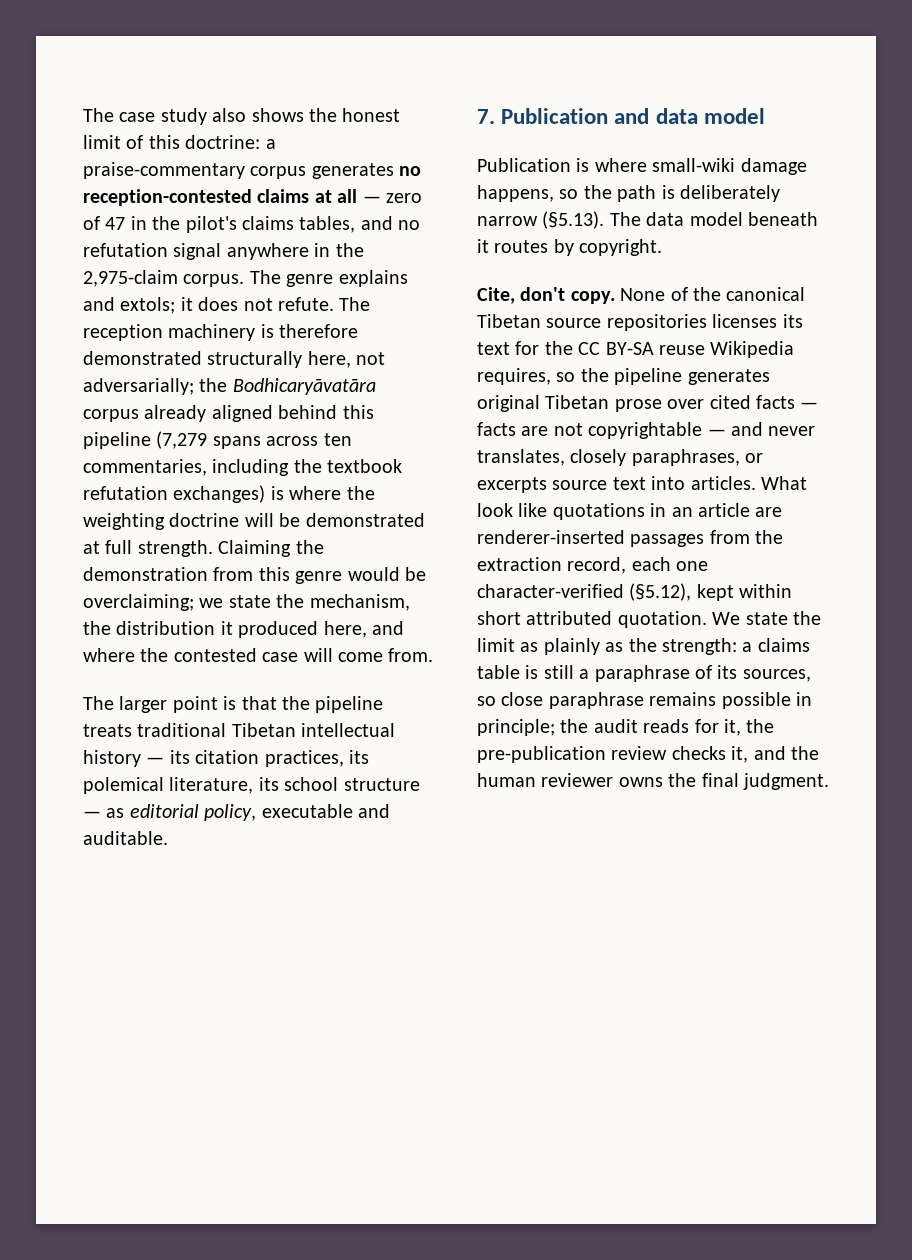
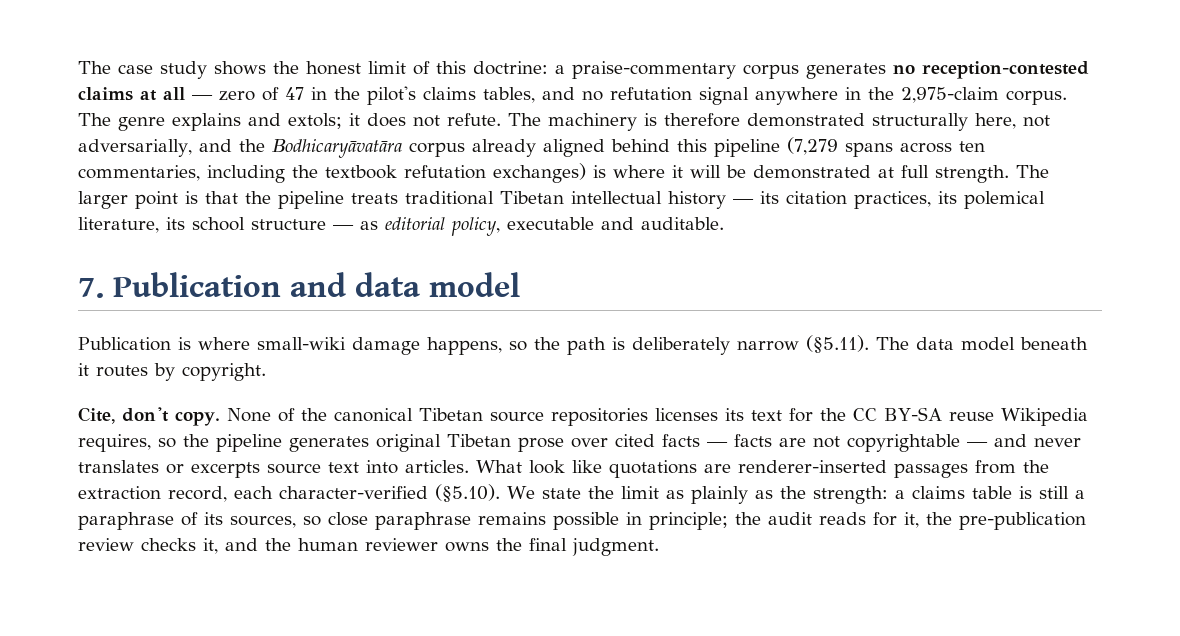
- The case study also shows the honest limit of this doctrine: a praise-commentary corpus generates no reception-contested claims at all — zero of 47 in the pilot's claims tables, and no refutation signal anywhere in the 2,975-claim corpus.
+ The case study shows the honest limit of this doctrine: a praise-commentary corpus generates no reception-contested claims at all — zero of 47 in the pilot's claims tables, and no refutation signal anywhere in the 2,975-claim corpus.
- The reception machinery is therefore demonstrated structurally here, not adversarially; the Bodhicaryāvatāra corpus already aligned behind this pipeline (7,279 spans across ten commentaries, including the textbook refutation exchanges) is where the weighting doctrine will be demonstrated at full strength. Claiming the demonstration from this genre would be overclaiming; we state the mechanism, the distribution it produced here, and where the contested case will come from.
- The larger point is that the pipeline treats traditional Tibetan intellectual history — its citation practices, its polemical literature, its school structure — as editorial policy, executable and auditable.
+ The machinery is therefore demonstrated structurally here, not adversarially, and the Bodhicaryāvatāra corpus already aligned behind this pipeline (7,279 spans across ten commentaries, including the textbook refutation exchanges) is where it will be demonstrated at full strength. The larger point is that the pipeline treats traditional Tibetan intellectual history — its citation practices, its polemical literature, its school structure — as editorial policy, executable and auditable.
- Publication is where small-wiki damage happens, so the path is deliberately narrow (§5.13). The data model beneath it routes by copyright.
+ Publication is where small-wiki damage happens, so the path is deliberately narrow (§5.11). The data model beneath it routes by copyright.
- None of the canonical Tibetan source repositories licenses its text for the CC BY-SA reuse Wikipedia requires, so the pipeline generates original Tibetan prose over cited facts — facts are not copyrightable — and never translates, closely paraphrases, or excerpts source text into articles.
+ None of the canonical Tibetan source repositories licenses its text for the CC BY-SA reuse Wikipedia requires, so the pipeline generates original Tibetan prose over cited facts — facts are not copyrightable — and never translates or excerpts source text into articles.
- What look like quotations in an article are renderer-inserted passages from the extraction record, each one character-verified (§5.12), kept within short attributed quotation. We state the limit as plainly as the strength: a claims table is still a paraphrase of its sources, so close paraphrase remains possible in principle; the audit reads for it, the pre-publication review checks it, and the human reviewer owns the final judgment.
+ What look like quotations are renderer-inserted passages from the extraction record, each character-verified (§5.10). We state the limit as plainly as the strength: a claims table is still a paraphrase of its sources, so close paraphrase remains possible in principle; the audit reads for it, the pre-publication review checks it, and the human reviewer owns the final judgment.

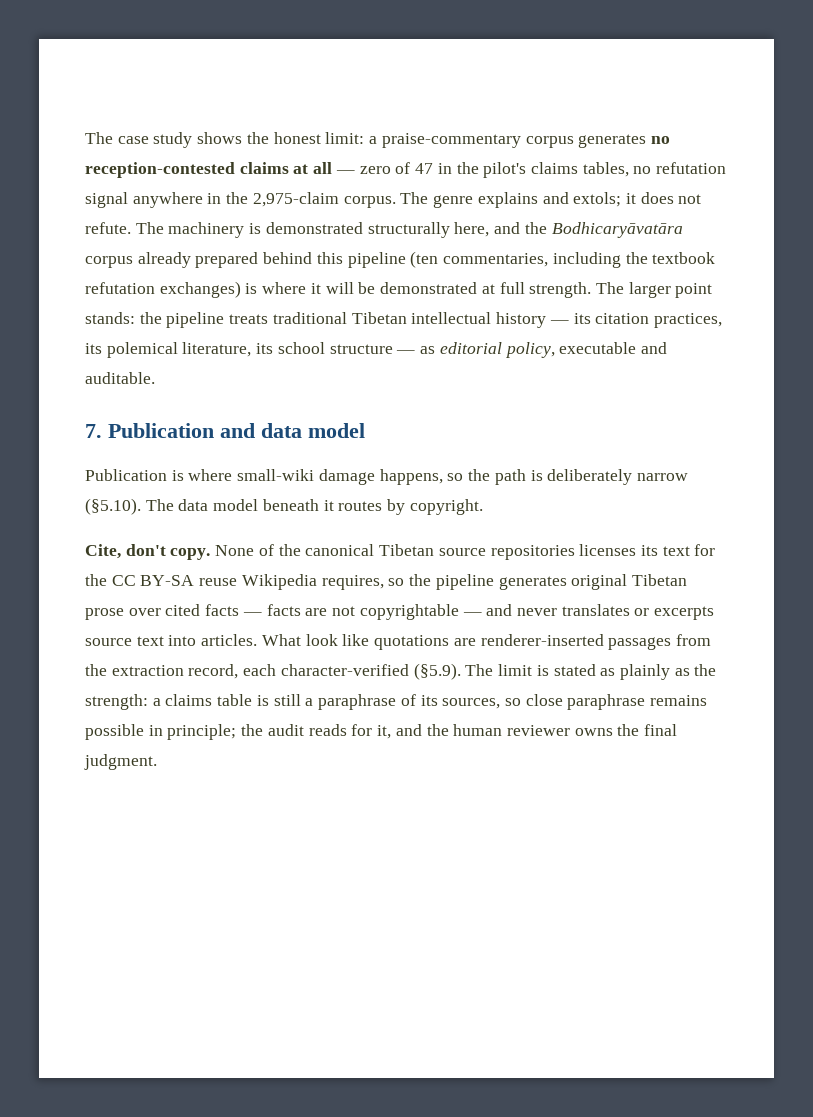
- The case study shows the honest limit of this doctrine: a praise-commentary corpus generates no reception-contested claims at all — zero of 47 in the pilot's claims tables, and no refutation signal anywhere in the 2,975-claim corpus.
+ The case study shows the honest limit: a praise-commentary corpus generates no reception-contested claims at all — zero of 47 in the pilot's claims tables, no refutation signal anywhere in the 2,975-claim corpus.
- The machinery is therefore demonstrated structurally here, not adversarially, and the Bodhicaryāvatāra corpus already aligned behind this pipeline (7,279 spans across ten commentaries, including the textbook refutation exchanges) is where it will be demonstrated at full strength.
+ The machinery is demonstrated structurally here, and the Bodhicaryāvatāra corpus already prepared behind this pipeline (ten commentaries, including the textbook refutation exchanges) is where it will be demonstrated at full strength.
- The larger point is that the pipeline treats traditional Tibetan intellectual history — its citation practices, its polemical literature, its school structure — as editorial policy, executable and auditable.
+ The larger point stands: the pipeline treats traditional Tibetan intellectual history — its citation practices, its polemical literature, its school structure — as editorial policy, executable and auditable.
- Publication is where small-wiki damage happens, so the path is deliberately narrow (§5.11). The data model beneath it routes by copyright.
+ Publication is where small-wiki damage happens, so the path is deliberately narrow (§5.10). The data model beneath it routes by copyright.
- What look like quotations are renderer-inserted passages from the extraction record, each character-verified (§5.10). We state the limit as plainly as the strength: a claims table is still a paraphrase of its sources, so close paraphrase remains possible in principle; the audit reads for it, the pre-publication review checks it, and the human reviewer owns the final judgment.
+ What look like quotations are renderer-inserted passages from the extraction record, each character-verified (§5.9). The limit is stated as plainly as the strength: a claims table is still a paraphrase of its sources, so close paraphrase remains possible in principle; the audit reads for it, and the human reviewer owns the final judgment.

